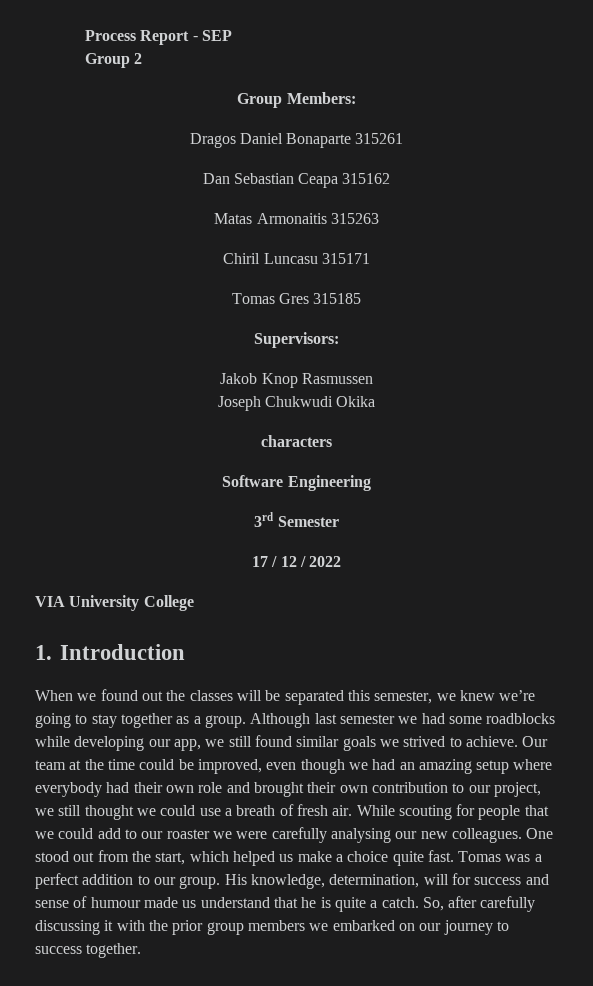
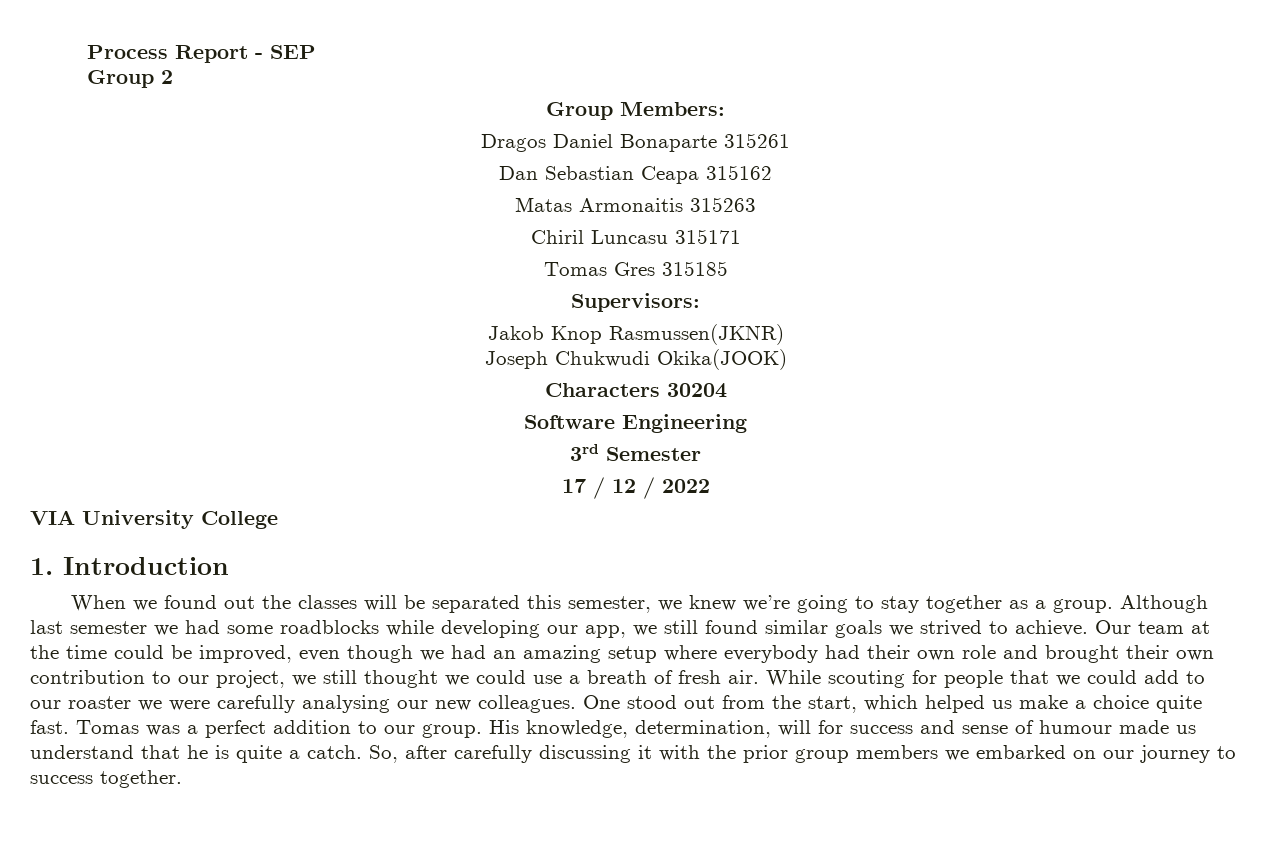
- Jakob Knop Rasmussen
+ Jakob Knop Rasmussen(JKNR)
- Joseph Chukwudi Okika
- characters
+ Joseph Chukwudi Okika(JOOK)
+ Characters 30204

